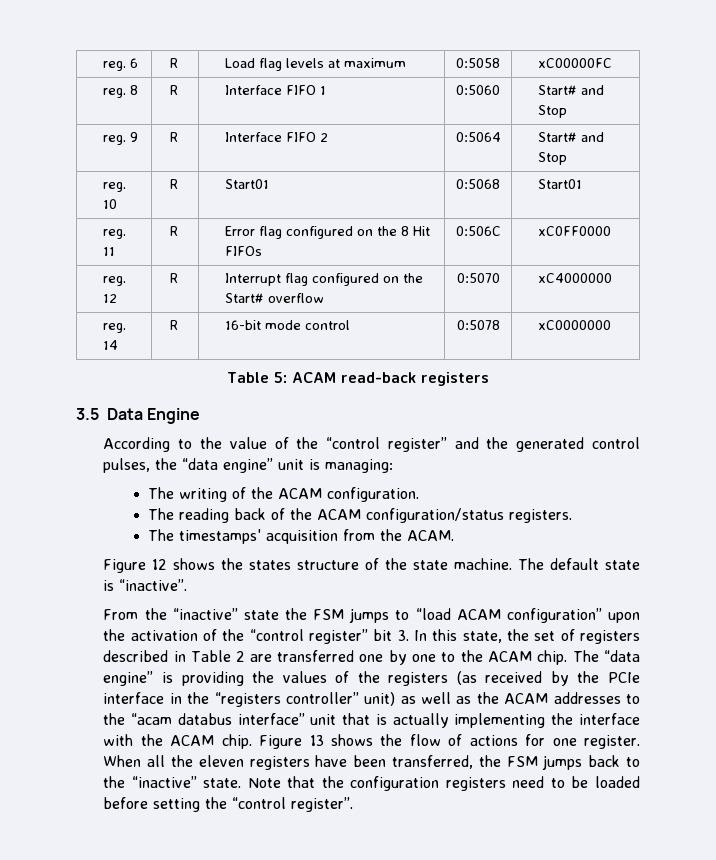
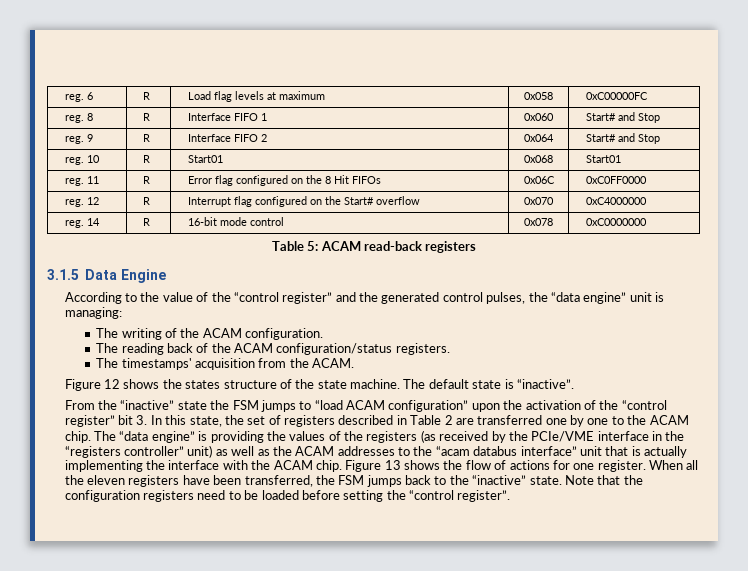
- reg. 6 | R | Load flag levels at maximum | 0:5058 | xC00000FC
+ reg. 6 | R | Load flag levels at maximum | 0x058 | 0xC00000FC
- reg. 8 | R | Interface FIFO 1 | 0:5060 | Start# and Stop
+ reg. 8 | R | Interface FIFO 1 | 0x060 | Start# and Stop
- reg. 9 | R | Interface FIFO 2 | 0:5064 | Start# and Stop
+ reg. 9 | R | Interface FIFO 2 | 0x064 | Start# and Stop
- reg. 10 | R | Start01 | 0:5068 | Start01
+ reg. 10 | R | Start01 | 0x068 | Start01
- reg. 11 | R | Error flag configured on the 8 Hit FIFOs | 0:506C | xC0FF0000
+ reg. 11 | R | Error flag configured on the 8 Hit FIFOs | 0x06C | 0xC0FF0000
- reg. 12 | R | Interrupt flag configured on the Start# overflow | 0:5070 | xC4000000
+ reg. 12 | R | Interrupt flag configured on the Start# overflow | 0x070 | 0xC4000000
- reg. 14 | R | 16-bit mode control | 0:5078 | xC0000000
+ reg. 14 | R | 16-bit mode control | 0x078 | 0xC0000000
- 3.5 Data Engine
+ 3.1.5 Data Engine
- The “data engine” is providing the values of the registers (as received by the PCIe interface in the “registers controller” unit) as well as the ACAM addresses to the “acam databus interface” unit that is actually implementing the interface with the ACAM chip.
+ The “data engine” is providing the values of the registers (as received by the PCIe/VME interface in the “registers controller” unit) as well as the ACAM addresses to the “acam databus interface” unit that is actually implementing the interface with the ACAM chip.

